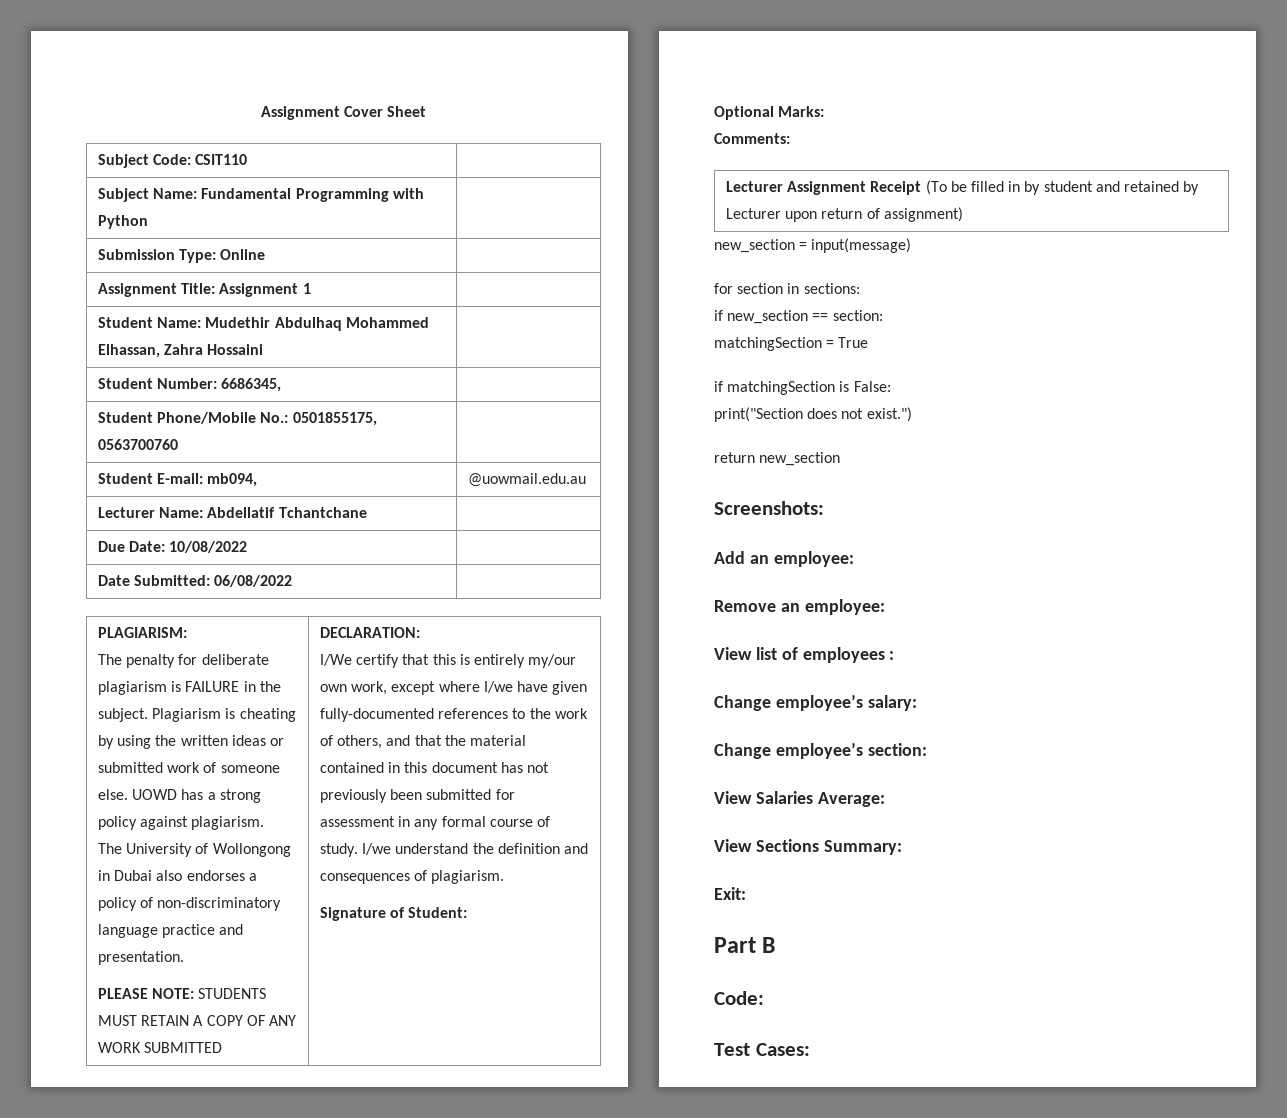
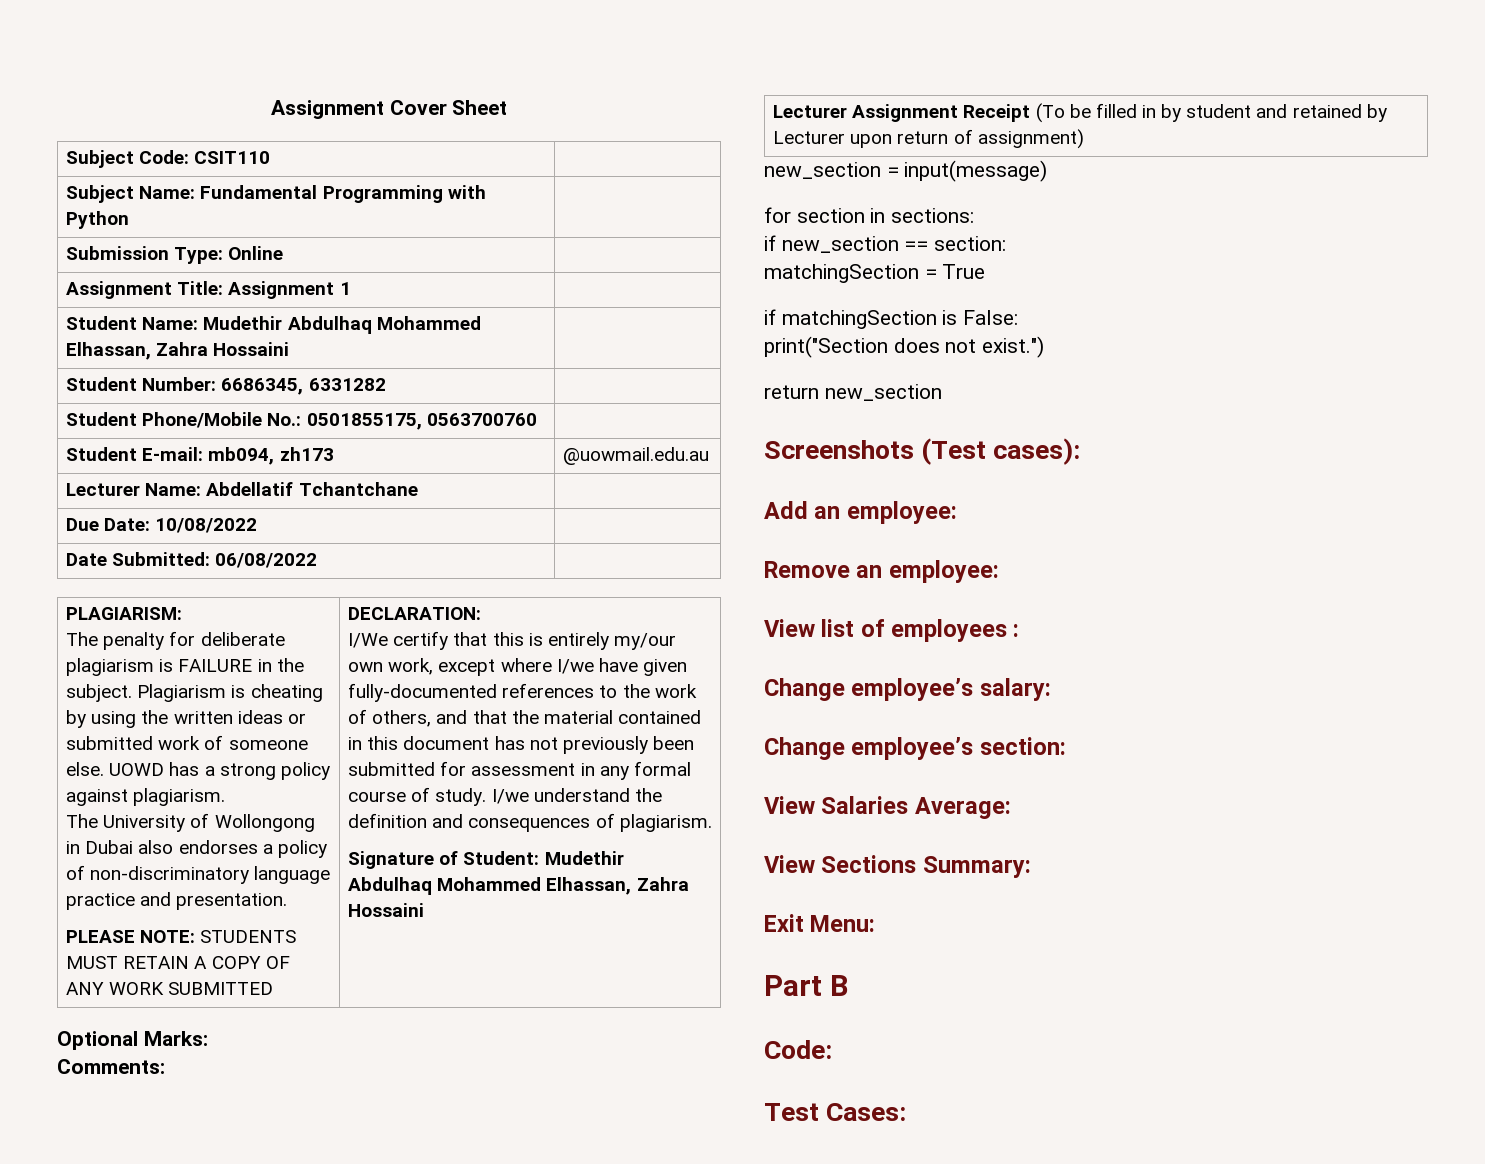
- Student Number: 6686345, |
+ Student Number: 6686345, 6331282 |
- Student E-mail: mb094, | @uowmail.edu.au
+ Student E-mail: mb094, zh173 | @uowmail.edu.au
- Signature of Student:
+ Signature of Student: Mudethir Abdulhaq Mohammed Elhassan, Zahra Hossaini
- Screenshots:
+ Screenshots (Test cases):
- Exit:
+ Exit Menu:

